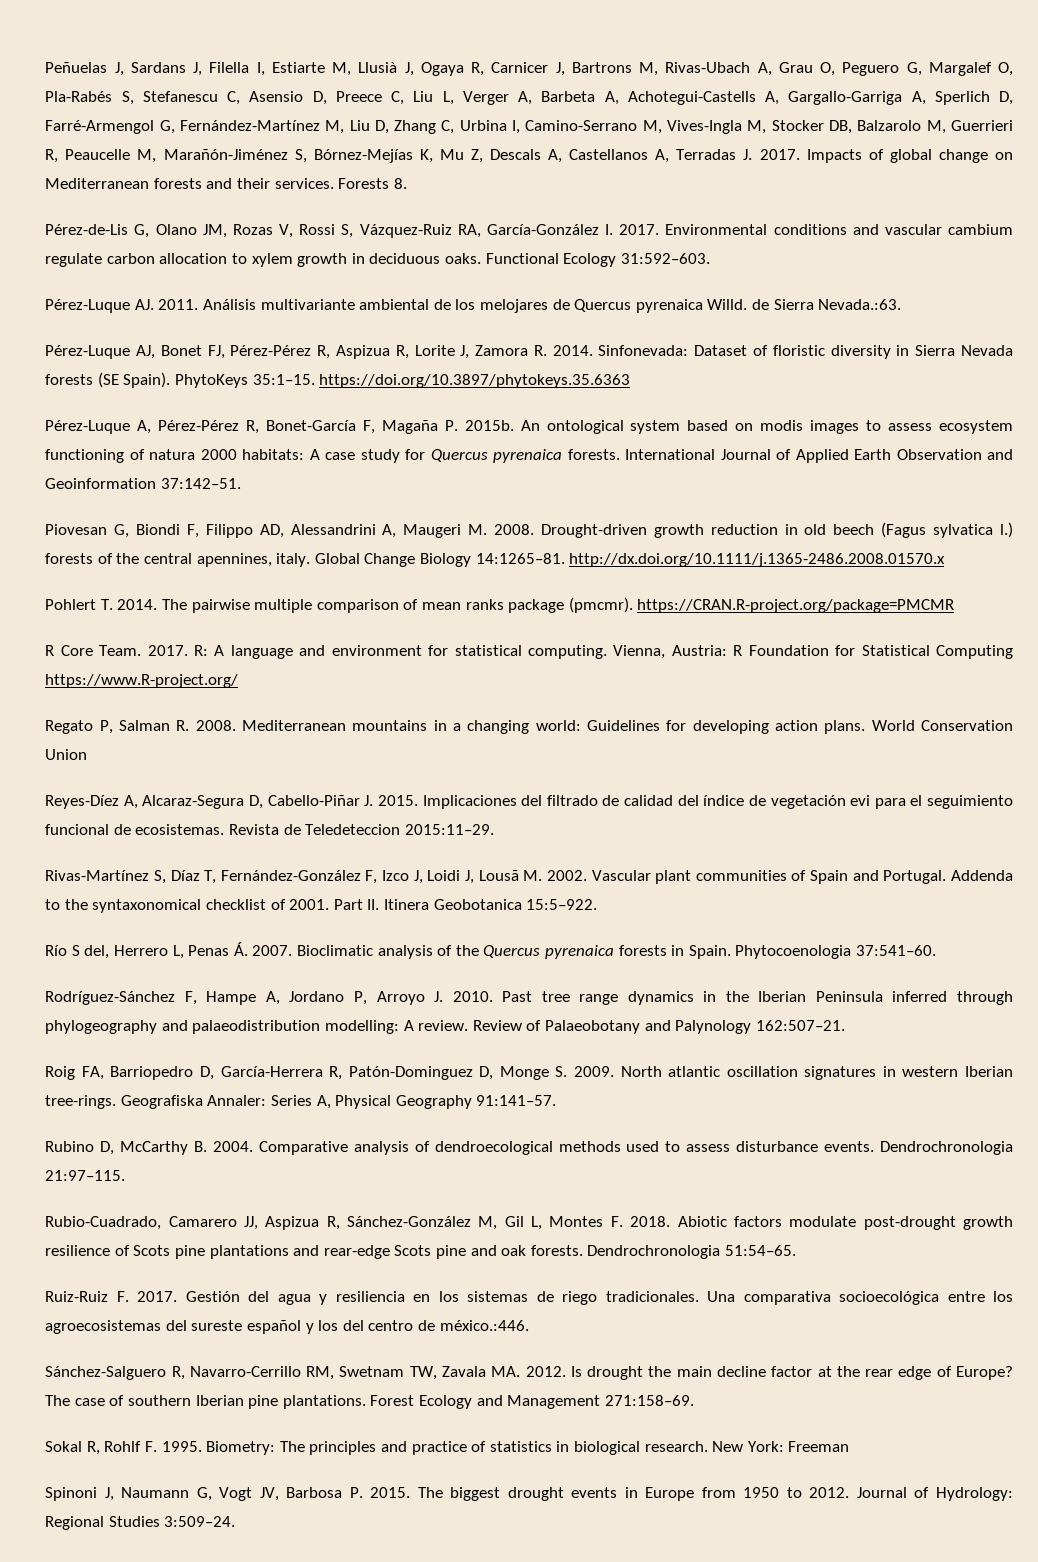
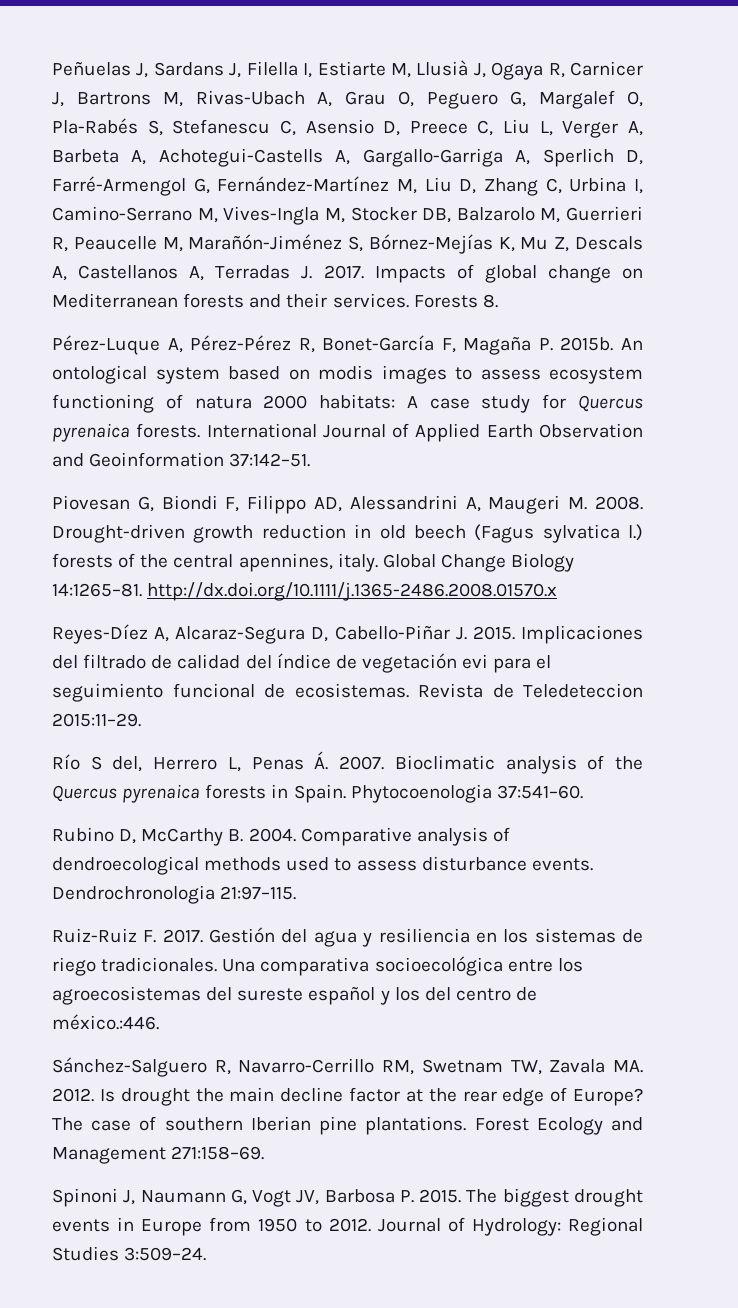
- Pérez-de-Lis G, Olano JM, Rozas V, Rossi S, Vázquez-Ruiz RA, García-González I. 2017. Environmental conditions and vascular cambium regulate carbon allocation to xylem growth in deciduous oaks. Functional Ecology 31:592–603.
- Pérez-Luque AJ. 2011. Análisis multivariante ambiental de los melojares de Quercus pyrenaica Willd. de Sierra Nevada.:63.
- Pérez-Luque AJ, Bonet FJ, Pérez-Pérez R, Aspizua R, Lorite J, Zamora R. 2014. Sinfonevada: Dataset of floristic diversity in Sierra Nevada forests (SE Spain). PhytoKeys 35:1–15. https://doi.org/10.3897/phytokeys.35.6363
- Pohlert T. 2014. The pairwise multiple comparison of mean ranks package (pmcmr). https://CRAN.R-project.org/package=PMCMR
- R Core Team. 2017. R: A language and environment for statistical computing. Vienna, Austria: R Foundation for Statistical Computing https://www.R-project.org/
- Regato P, Salman R. 2008. Mediterranean mountains in a changing world: Guidelines for developing action plans. World Conservation Union
- Rivas-Martínez S, Díaz T, Fernández-González F, Izco J, Loidi J, Lousã M. 2002. Vascular plant communities of Spain and Portugal. Addenda to the syntaxonomical checklist of 2001. Part II. Itinera Geobotanica 15:5–922.
- Rodríguez-Sánchez F, Hampe A, Jordano P, Arroyo J. 2010. Past tree range dynamics in the Iberian Peninsula inferred through phylogeography and palaeodistribution modelling: A review. Review of Palaeobotany and Palynology 162:507–21.
- Roig FA, Barriopedro D, García-Herrera R, Patón-Dominguez D, Monge S. 2009. North atlantic oscillation signatures in western Iberian tree-rings. Geografiska Annaler: Series A, Physical Geography 91:141–57.
- Rubio-Cuadrado, Camarero JJ, Aspizua R, Sánchez-González M, Gil L, Montes F. 2018. Abiotic factors modulate post-drought growth resilience of Scots pine plantations and rear-edge Scots pine and oak forests. Dendrochronologia 51:54–65.
- Sokal R, Rohlf F. 1995. Biometry: The principles and practice of statistics in biological research. New York: Freeman

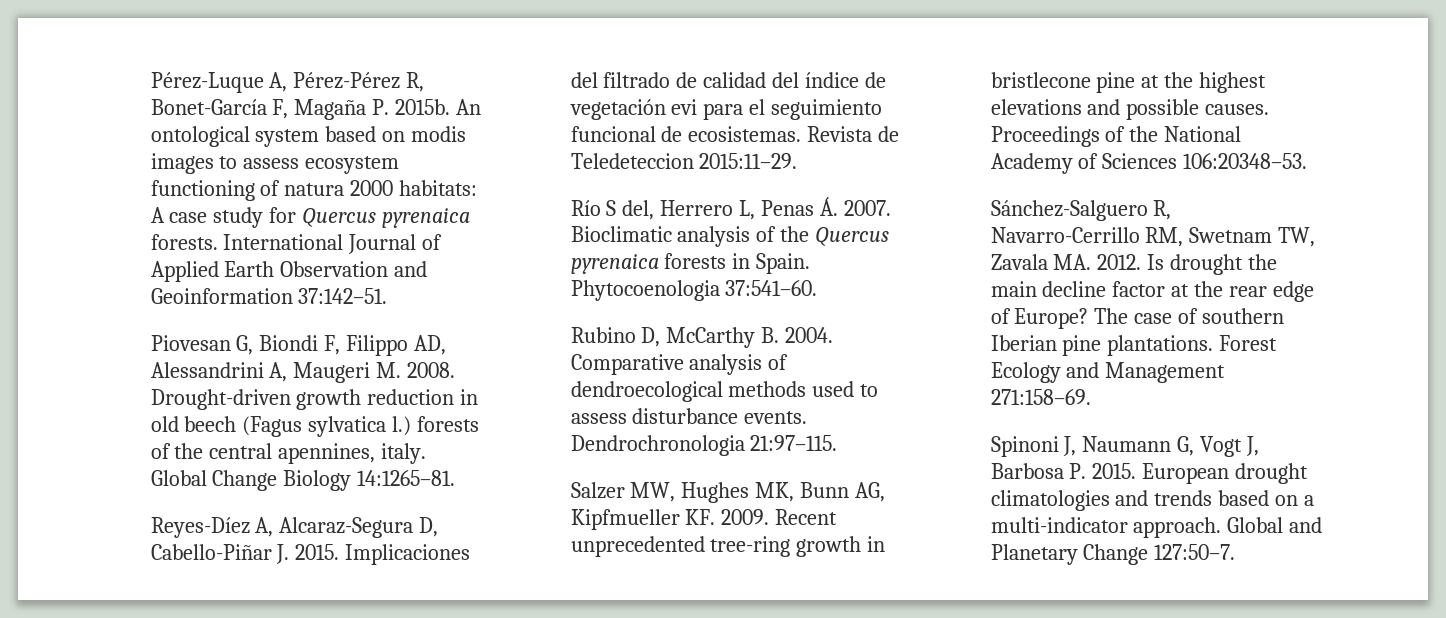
- Peñuelas J, Sardans J, Filella I, Estiarte M, Llusià J, Ogaya R, Carnicer J, Bartrons M, Rivas-Ubach A, Grau O, Peguero G, Margalef O, Pla-Rabés S, Stefanescu C, Asensio D, Preece C, Liu L, Verger A, Barbeta A, Achotegui-Castells A, Gargallo-Garriga A, Sperlich D, Farré-Armengol G, Fernández-Martínez M, Liu D, Zhang C, Urbina I, Camino-Serrano M, Vives-Ingla M, Stocker DB, Balzarolo M, Guerrieri R, Peaucelle M, Marañón-Jiménez S, Bórnez-Mejías K, Mu Z, Descals A, Castellanos A, Terradas J. 2017. Impacts of global change on Mediterranean forests and their services. Forests 8.
- Global Change Biology 14:1265–81. http://dx.doi.org/10.1111/j.1365-2486.2008.01570.x
+ Global Change Biology 14:1265–81.
- Ruiz-Ruiz F. 2017. Gestión del agua y resiliencia en los sistemas de riego tradicionales. Una comparativa socioecológica entre los agroecosistemas del sureste español y los del centro de méxico.:446.
+ Salzer MW, Hughes MK, Bunn AG, Kipfmueller KF. 2009. Recent unprecedented tree-ring growth in bristlecone pine at the highest elevations and possible causes. Proceedings of the National Academy of Sciences 106:20348–53.
- Spinoni J, Naumann G, Vogt JV, Barbosa P. 2015.
+ Spinoni J, Naumann G, Vogt J, Barbosa P. 2015.
- The biggest drought events in Europe from 1950 to 2012. Journal of Hydrology: Regional Studies 3:509–24.
+ European drought climatologies and trends based on a multi-indicator approach. Global and Planetary Change 127:50–7.

